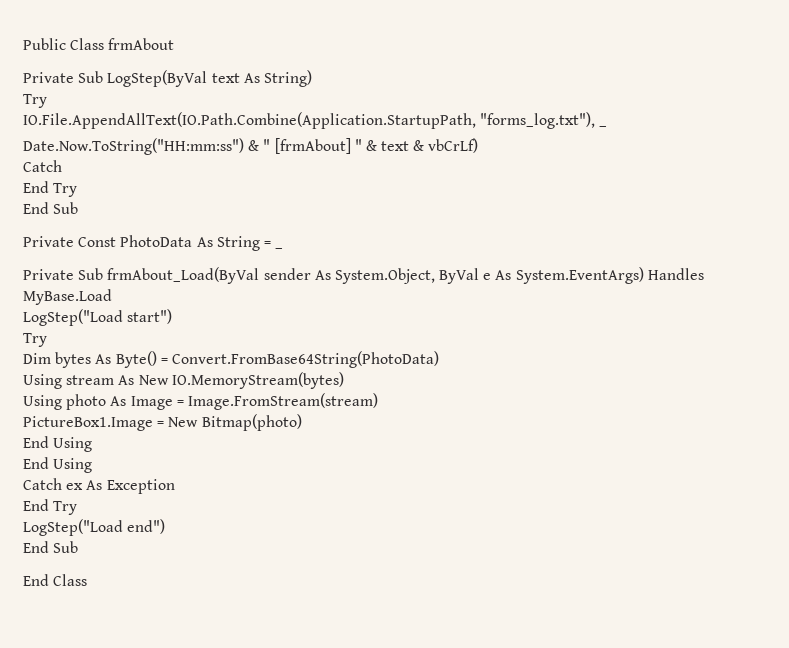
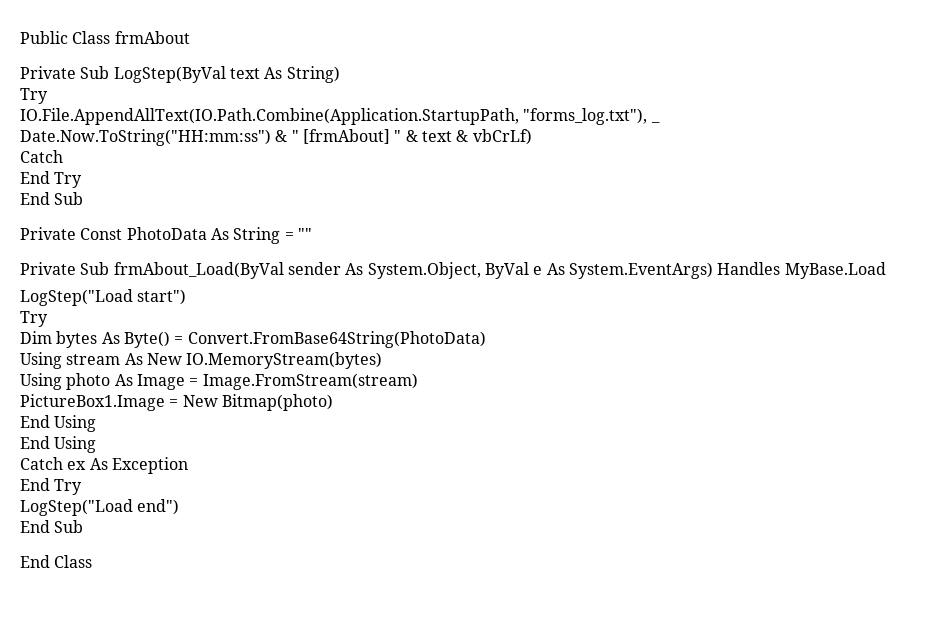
- Private Const PhotoData As String = _
+ Private Const PhotoData As String = ""

